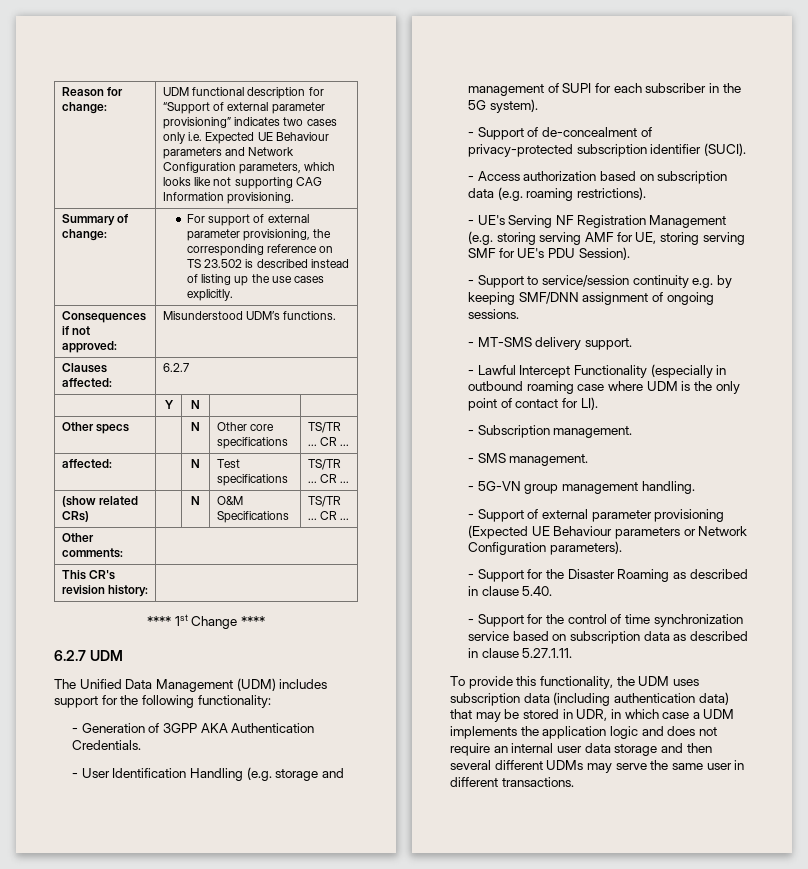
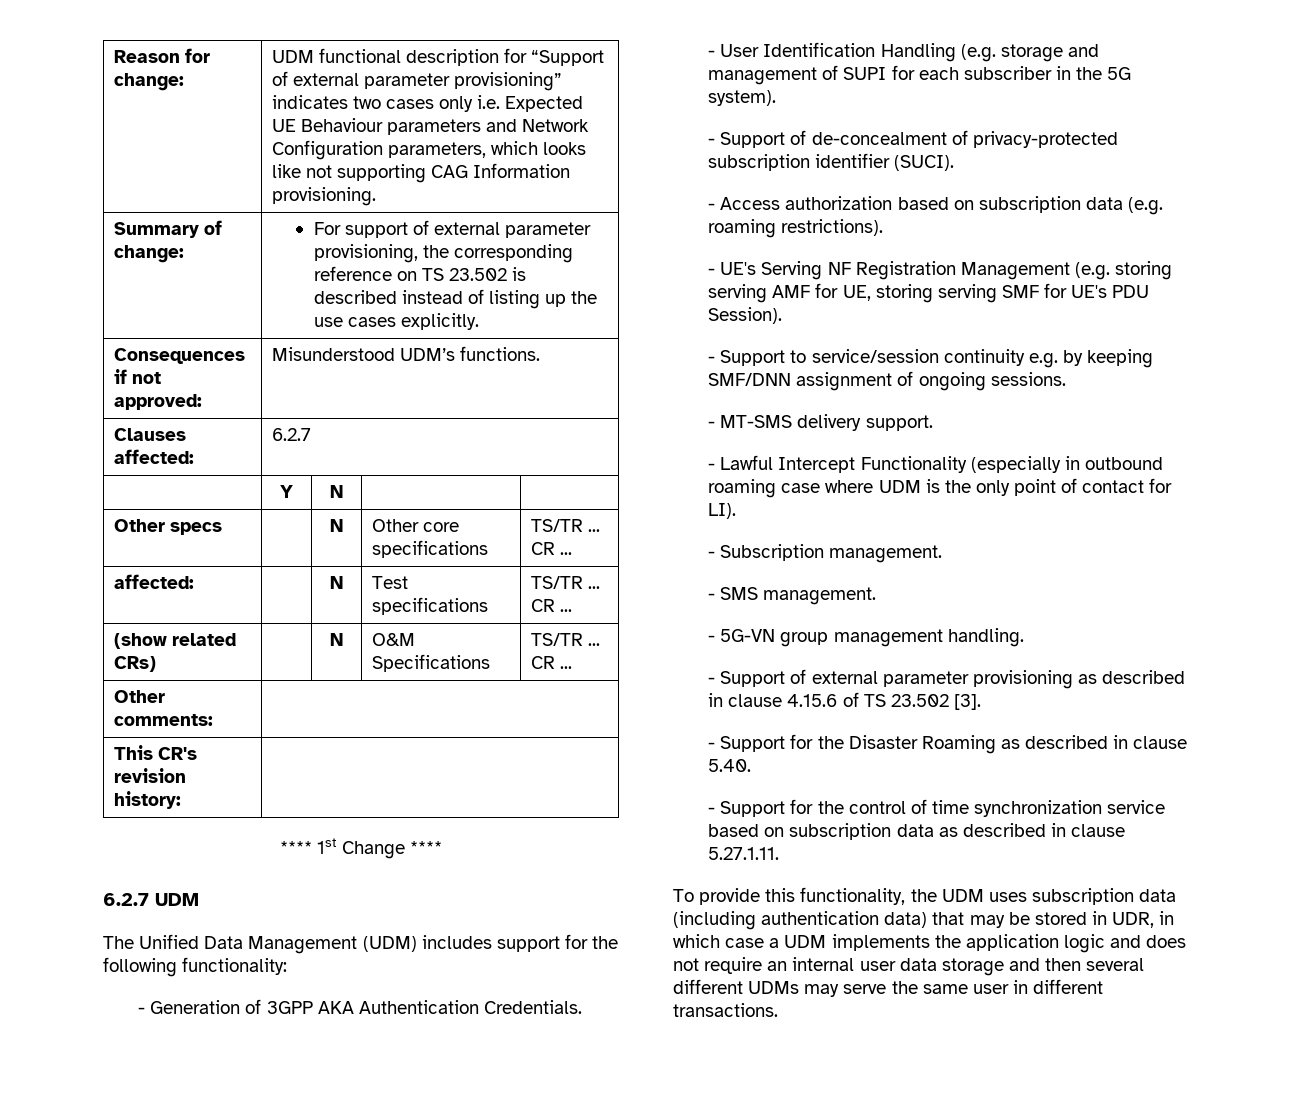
- - Support of external parameter provisioning (Expected UE Behaviour parameters or Network Configuration parameters).
+ - Support of external parameter provisioning as described in clause 4.15.6 of TS 23.502 [3].

